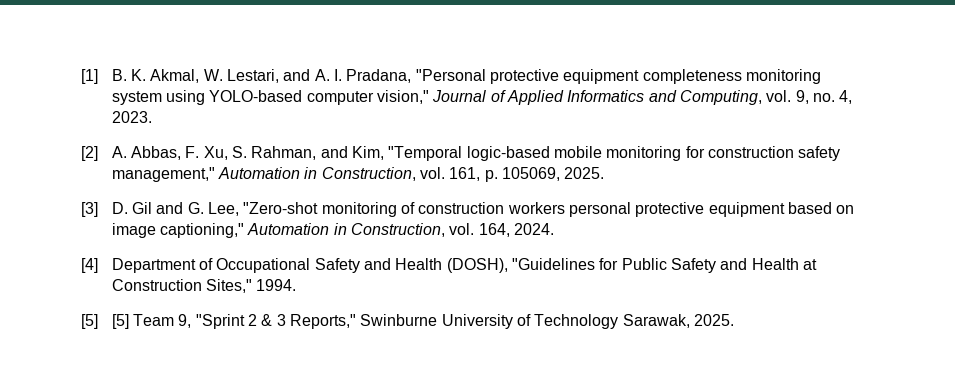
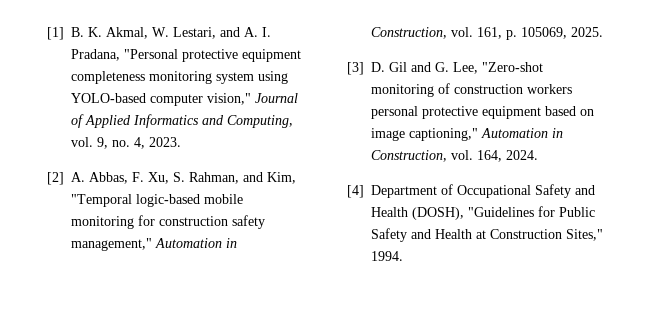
- [5] [5] Team 9, "Sprint 2 & 3 Reports," Swinburne University of Technology Sarawak, 2025.

